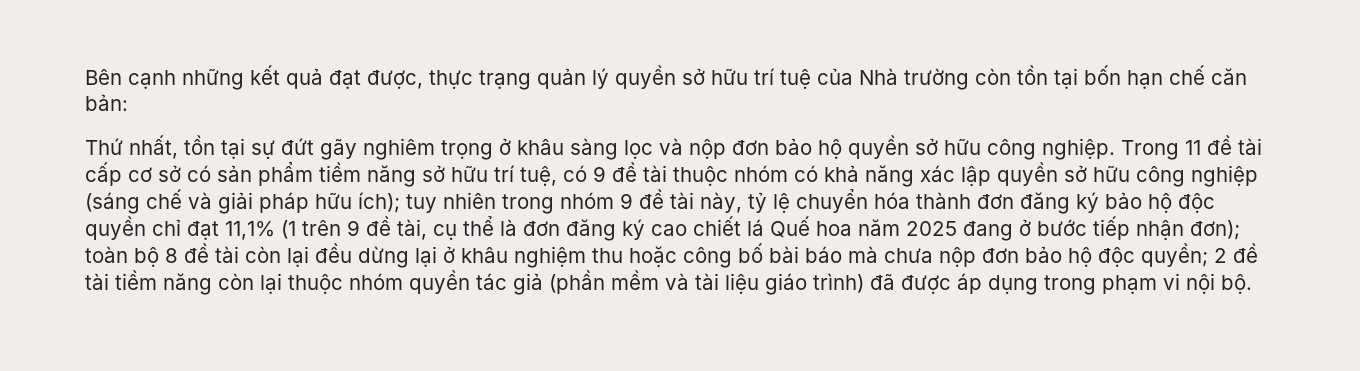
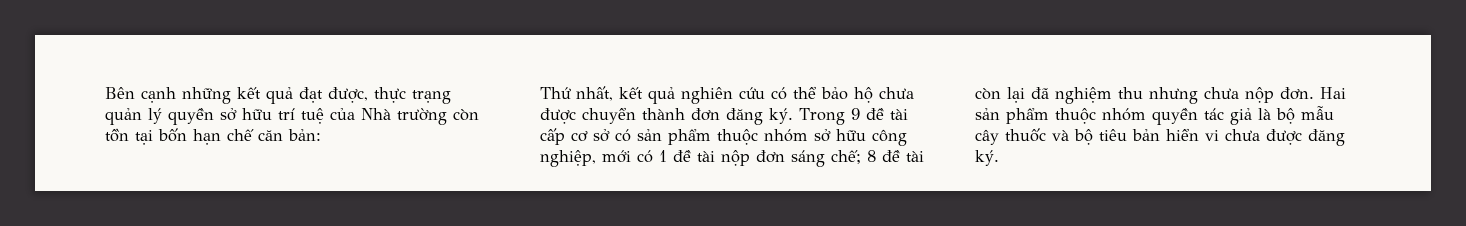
- Thứ nhất, tồn tại sự đứt gãy nghiêm trọng ở khâu sàng lọc và nộp đơn bảo hộ quyền sở hữu công nghiệp. Trong 11 đề tài cấp cơ sở có sản phẩm tiềm năng sở hữu trí tuệ, có 9 đề tài thuộc nhóm có khả năng xác lập quyền sở hữu công nghiệp (sáng chế và giải pháp hữu ích); tuy nhiên trong nhóm 9 đề tài này, tỷ lệ chuyển hóa thành đơn đăng ký bảo hộ độc quyền chỉ đạt 11,1% (1 trên 9 đề tài, cụ thể là đơn đăng ký cao chiết lá Quế hoa năm 2025 đang ở bước tiếp nhận đơn); toàn bộ 8 đề tài còn lại đều dừng lại ở khâu nghiệm thu hoặc công bố bài báo mà chưa nộp đơn bảo hộ độc quyền; 2 đề tài tiềm năng còn lại thuộc nhóm quyền tác giả (phần mềm và tài liệu giáo trình) đã được áp dụng trong phạm vi nội bộ.
+ Thứ nhất, kết quả nghiên cứu có thể bảo hộ chưa được chuyển thành đơn đăng ký. Trong 9 đề tài cấp cơ sở có sản phẩm thuộc nhóm sở hữu công nghiệp, mới có 1 đề tài nộp đơn sáng chế; 8 đề tài còn lại đã nghiệm thu nhưng chưa nộp đơn. Hai sản phẩm thuộc nhóm quyền tác giả là bộ mẫu cây thuốc và bộ tiêu bản hiển vi chưa được đăng ký.

